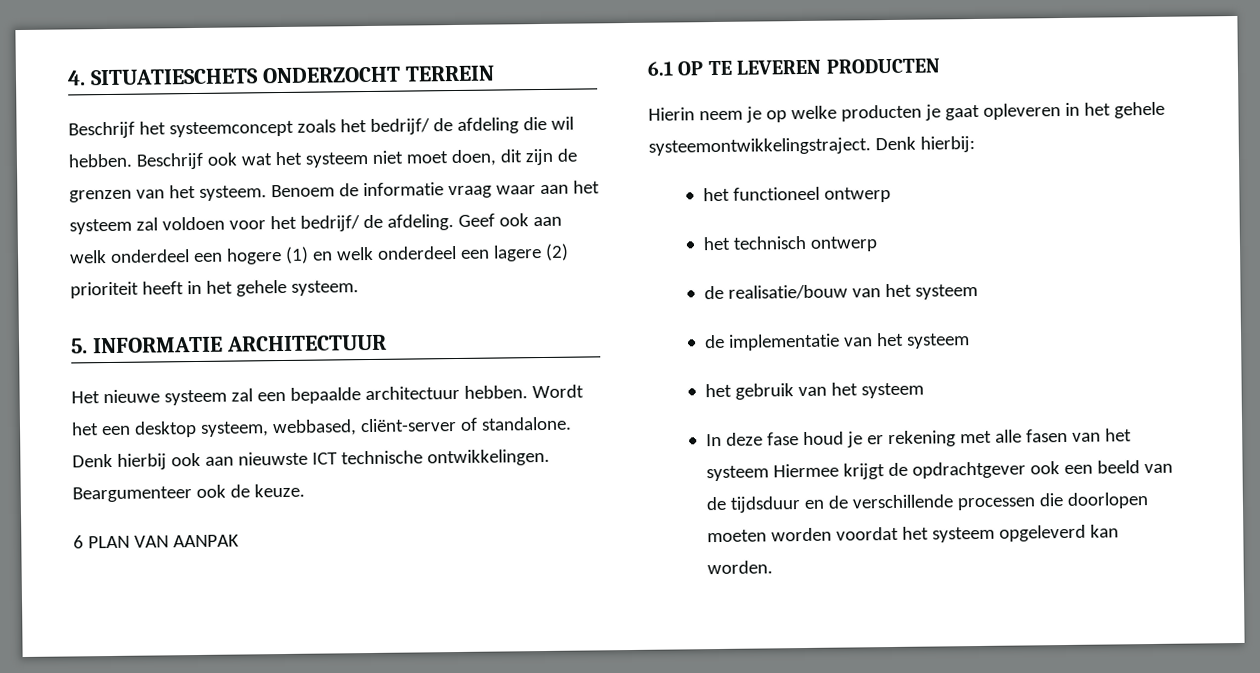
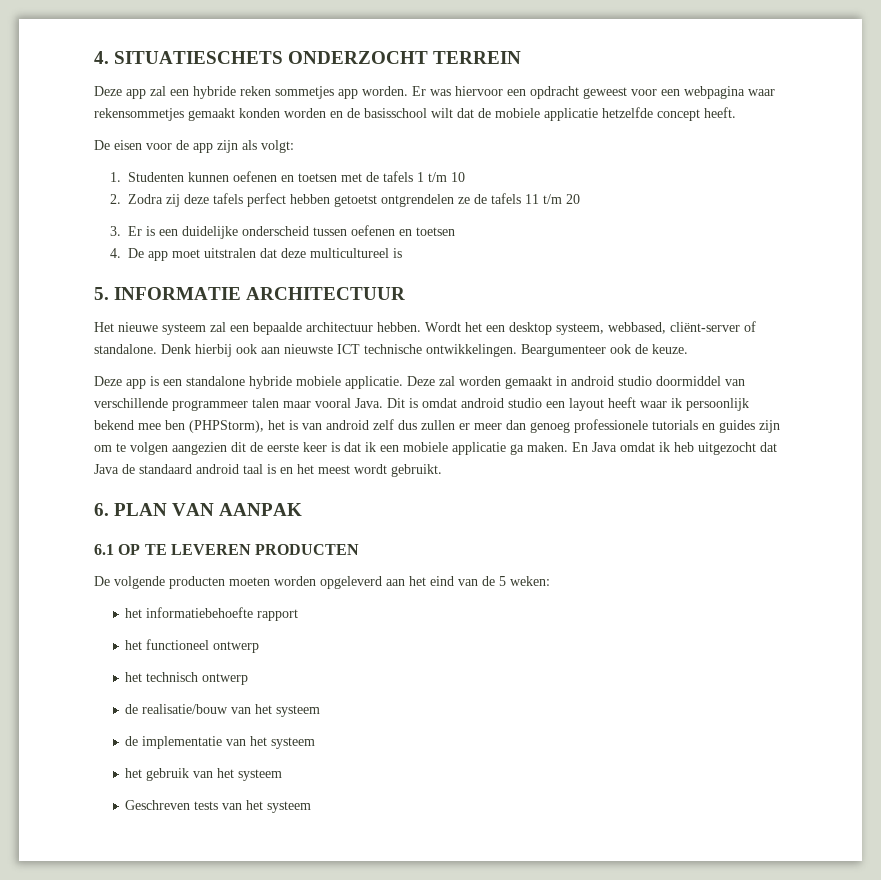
- Beschrijf het systeemconcept zoals het bedrijf/ de afdeling die wil hebben. Beschrijf ook wat het systeem niet moet doen, dit zijn de grenzen van het systeem. Benoem de informatie vraag waar aan het systeem zal voldoen voor het bedrijf/ de afdeling. Geef ook aan welk onderdeel een hogere (1) en welk onderdeel een lagere (2) prioriteit heeft in het gehele systeem.
+ Deze app zal een hybride reken sommetjes app worden. Er was hiervoor een opdracht geweest voor een webpagina waar rekensommetjes gemaakt konden worden en de basisschool wilt dat de mobiele applicatie hetzelfde concept heeft.
+ De eisen voor de app zijn als volgt:
+ 1. Studenten kunnen oefenen en toetsen met de tafels 1 t/m 10
+ 2. Zodra zij deze tafels perfect hebben getoetst ontgrendelen ze de tafels 11 t/m 20
+ 3. Er is een duidelijke onderscheid tussen oefenen en toetsen
+ 4. De app moet uitstralen dat deze multicultureel is
- 6 PLAN VAN AANPAK
+ Deze app is een standalone hybride mobiele applicatie. Deze zal worden gemaakt in android studio doormiddel van verschillende programmeer talen maar vooral Java. Dit is omdat android studio een layout heeft waar ik persoonlijk bekend mee ben (PHPStorm), het is van android zelf dus zullen er meer dan genoeg professionele tutorials en guides zijn om te volgen aangezien dit de eerste keer is dat ik een mobiele applicatie ga maken. En Java omdat ik heb uitgezocht dat Java de standaard android taal is en het meest wordt gebruikt.
+ 6. PLAN VAN AANPAK
- Hierin neem je op welke producten je gaat opleveren in het gehele systeemontwikkelingstraject. Denk hierbij:
+ De volgende producten moeten worden opgeleverd aan het eind van de 5 weken:
+ het informatiebehoefte rapport
- In deze fase houd je er rekening met alle fasen van het systeem Hiermee krijgt de opdrachtgever ook een beeld van de tijdsduur en de verschillende processen die doorlopen moeten worden voordat het systeem opgeleverd kan worden.
+ Geschreven tests van het systeem

